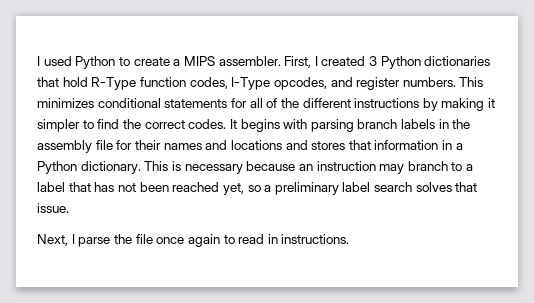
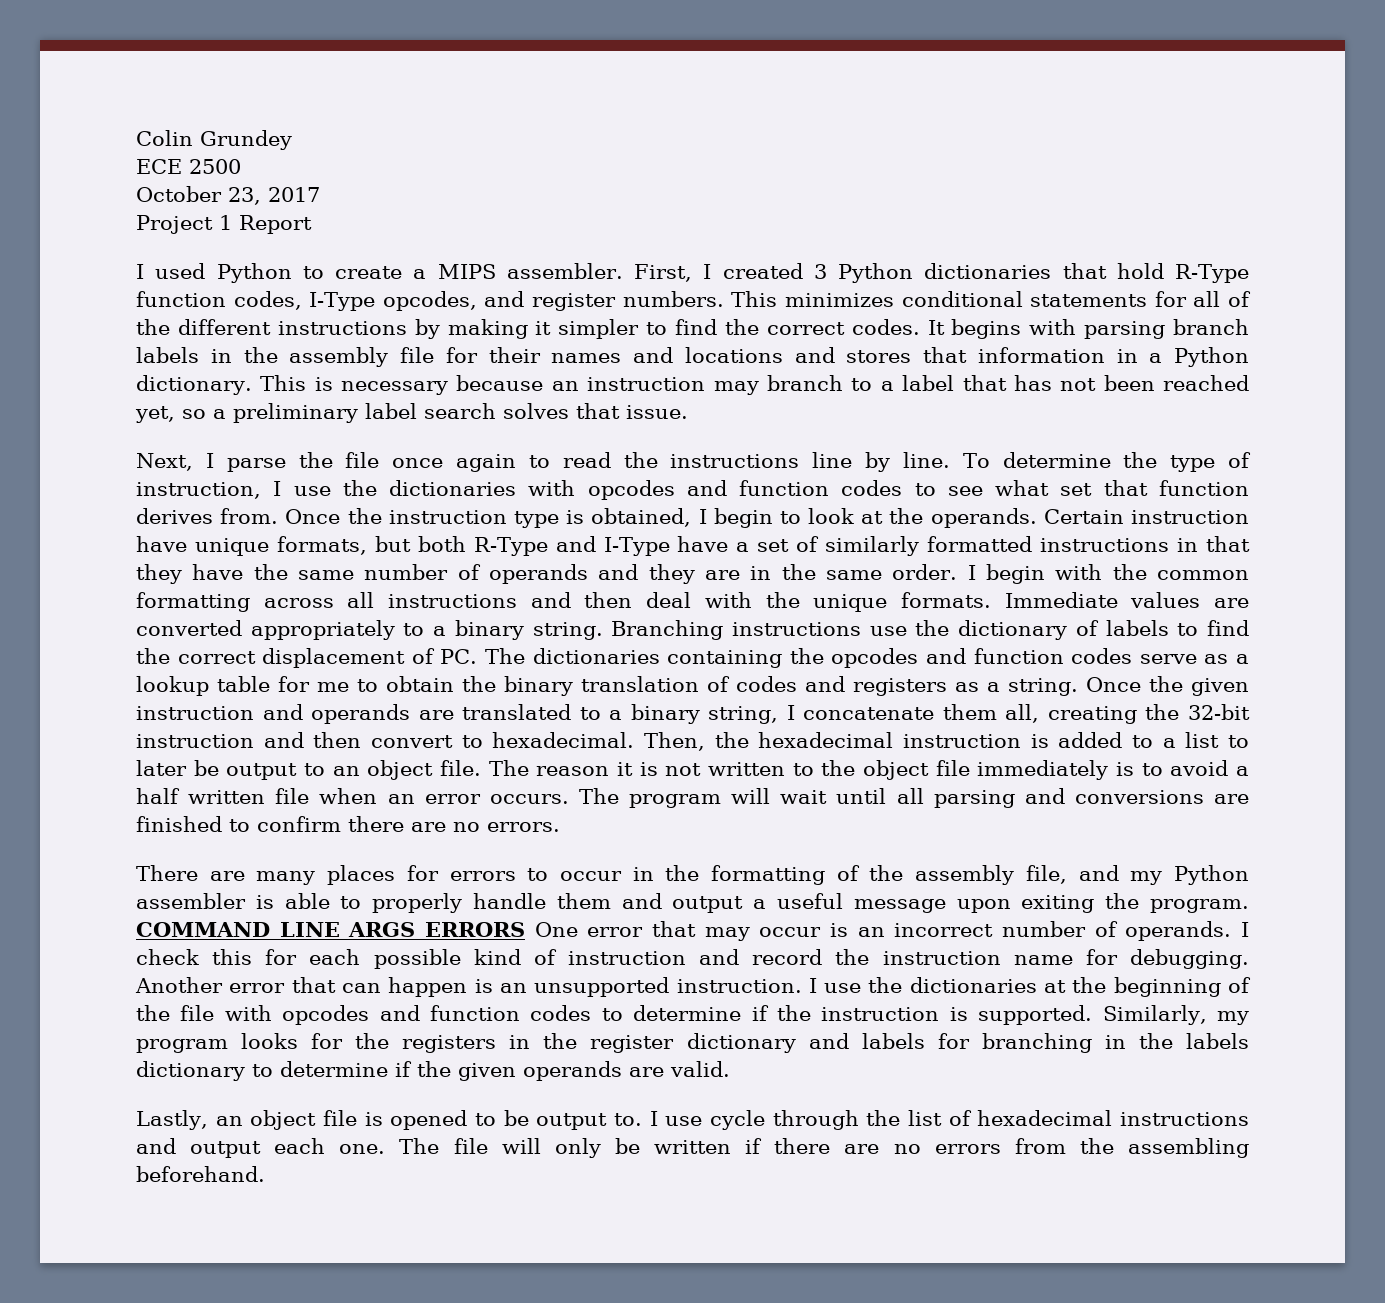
+ Colin Grundey
+ ECE 2500
+ October 23, 2017
+ Project 1 Report
- Next, I parse the file once again to read in instructions.
+ Next, I parse the file once again to read the instructions line by line. To determine the type of instruction, I use the dictionaries with opcodes and function codes to see what set that function derives from. Once the instruction type is obtained, I begin to look at the operands. Certain instruction have unique formats, but both R-Type and I-Type have a set of similarly formatted instructions in that they have the same number of operands and they are in the same order. I begin with the common formatting across all instructions and then deal with the unique formats. Immediate values are converted appropriately to a binary string. Branching instructions use the dictionary of labels to find the correct displacement of PC. The dictionaries containing the opcodes and function codes serve as a lookup table for me to obtain the binary translation of codes and registers as a string. Once the given instruction and operands are translated to a binary string, I concatenate them all, creating the 32-bit instruction and then convert to hexadecimal. Then, the hexadecimal instruction is added to a list to later be output to an object file. The reason it is not written to the object file immediately is to avoid a half written file when an error occurs. The program will wait until all parsing and conversions are finished to confirm there are no errors.
+ There are many places for errors to occur in the formatting of the assembly file, and my Python assembler is able to properly handle them and output a useful message upon exiting the program. COMMAND LINE ARGS ERRORS One error that may occur is an incorrect number of operands. I check this for each possible kind of instruction and record the instruction name for debugging. Another error that can happen is an unsupported instruction. I use the dictionaries at the beginning of the file with opcodes and function codes to determine if the instruction is supported. Similarly, my program looks for the registers in the register dictionary and labels for branching in the labels dictionary to determine if the given operands are valid.
+ Lastly, an object file is opened to be output to. I use cycle through the list of hexadecimal instructions and output each one. The file will only be written if there are no errors from the assembling beforehand.

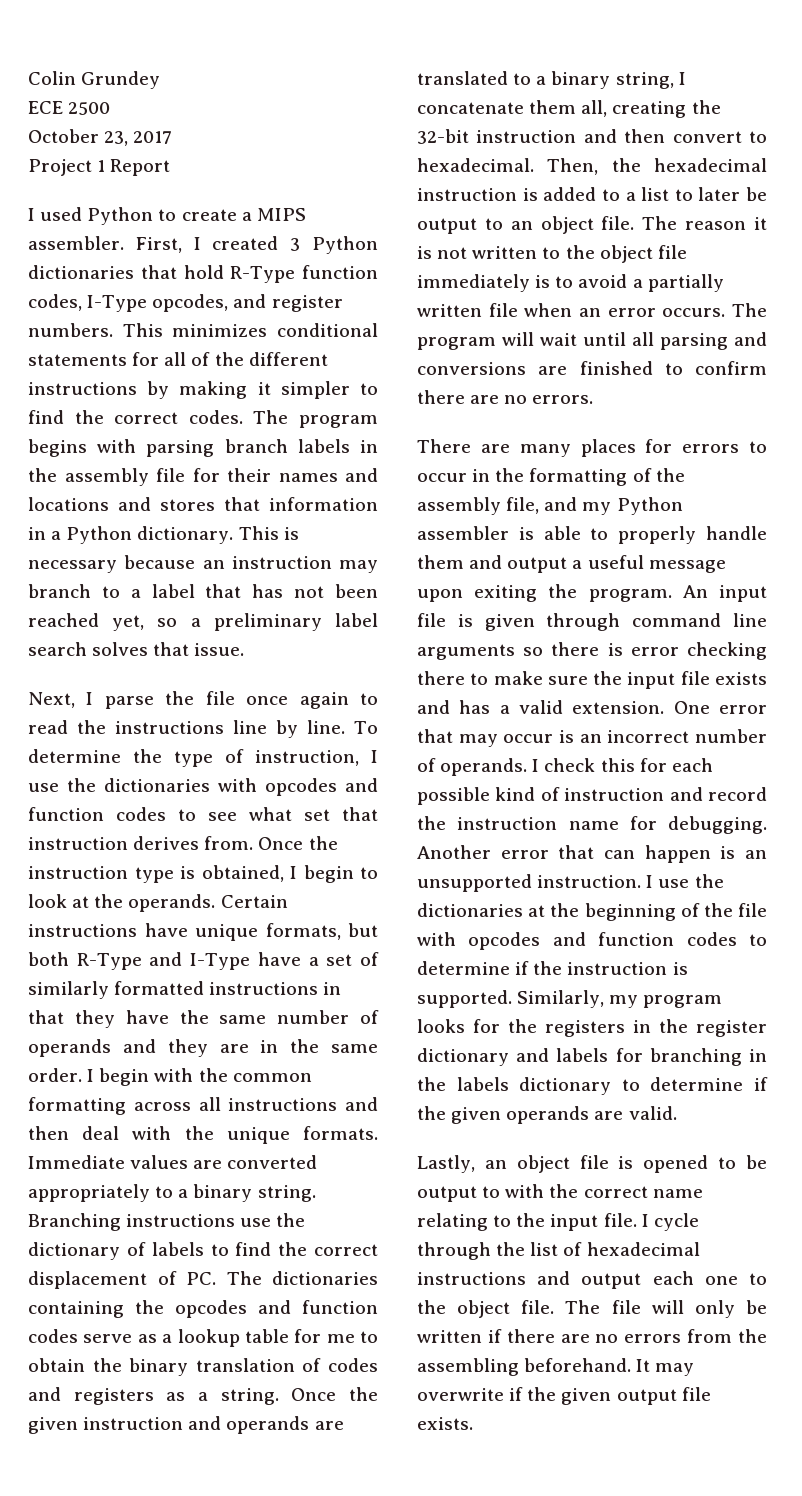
- It begins with parsing branch labels in the assembly file for their names and locations and stores that information in a Python dictionary.
+ The program begins with parsing branch labels in the assembly file for their names and locations and stores that information in a Python dictionary.
- To determine the type of instruction, I use the dictionaries with opcodes and function codes to see what set that function derives from.
+ To determine the type of instruction, I use the dictionaries with opcodes and function codes to see what set that instruction derives from.
- Certain instruction have unique formats, but both R-Type and I-Type have a set of similarly formatted instructions in that they have the same number of operands and they are in the same order.
+ Certain instructions have unique formats, but both R-Type and I-Type have a set of similarly formatted instructions in that they have the same number of operands and they are in the same order.
- The reason it is not written to the object file immediately is to avoid a half written file when an error occurs.
+ The reason it is not written to the object file immediately is to avoid a partially written file when an error occurs.
- COMMAND LINE ARGS ERRORS One error that may occur is an incorrect number of operands.
+ An input file is given through command line arguments so there is error checking there to make sure the input file exists and has a valid extension. One error that may occur is an incorrect number of operands.
- Lastly, an object file is opened to be output to. I use cycle through the list of hexadecimal instructions and output each one.
+ Lastly, an object file is opened to be output to with the correct name relating to the input file. I cycle through the list of hexadecimal instructions and output each one to the object file.
+ It may overwrite if the given output file exists.

